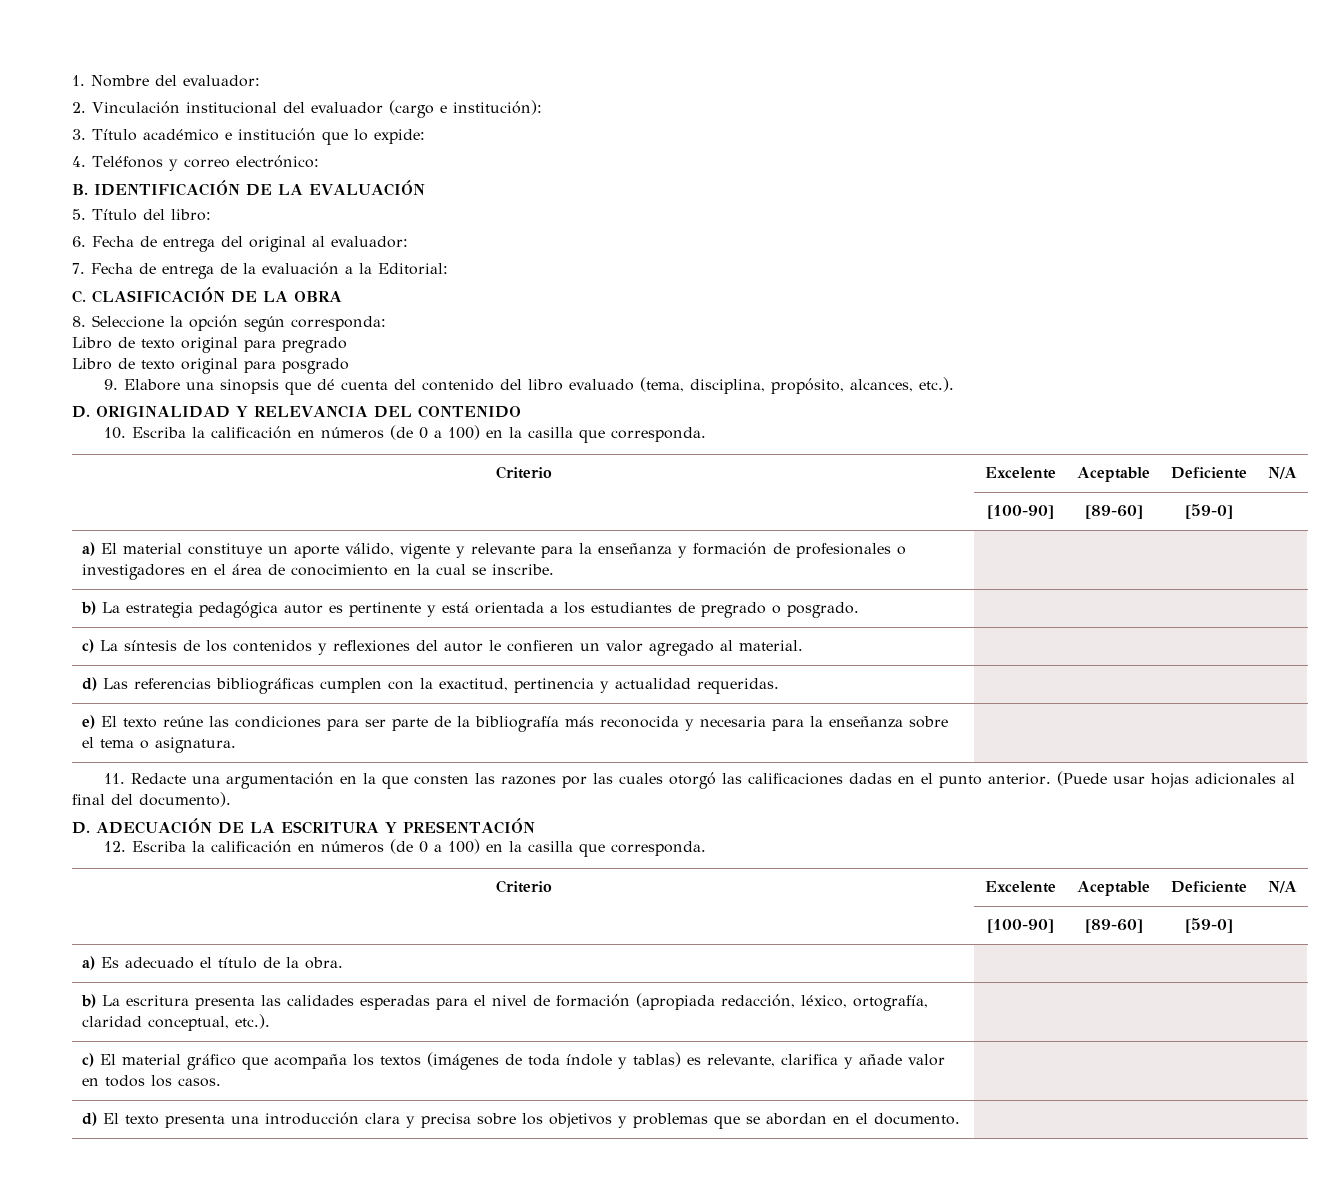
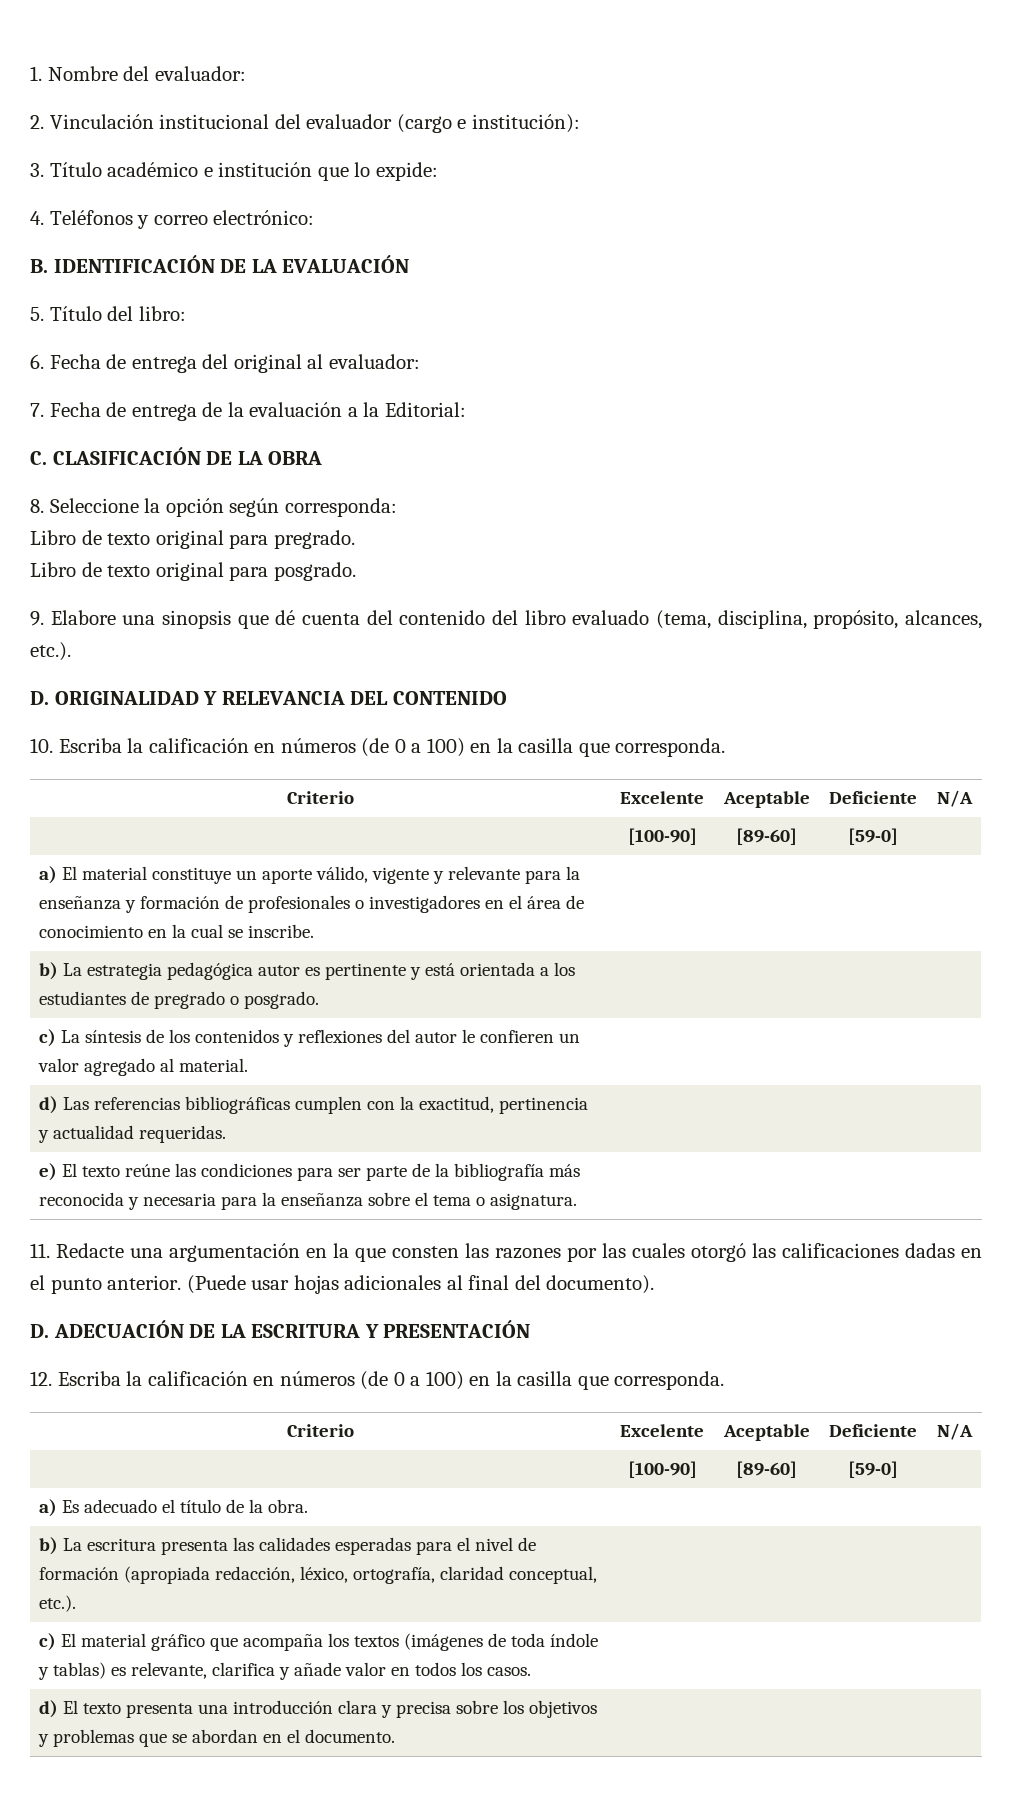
- Libro de texto original para pregrado
- Libro de texto original para posgrado
+ Libro de texto original para pregrado.
+ Libro de texto original para posgrado.

